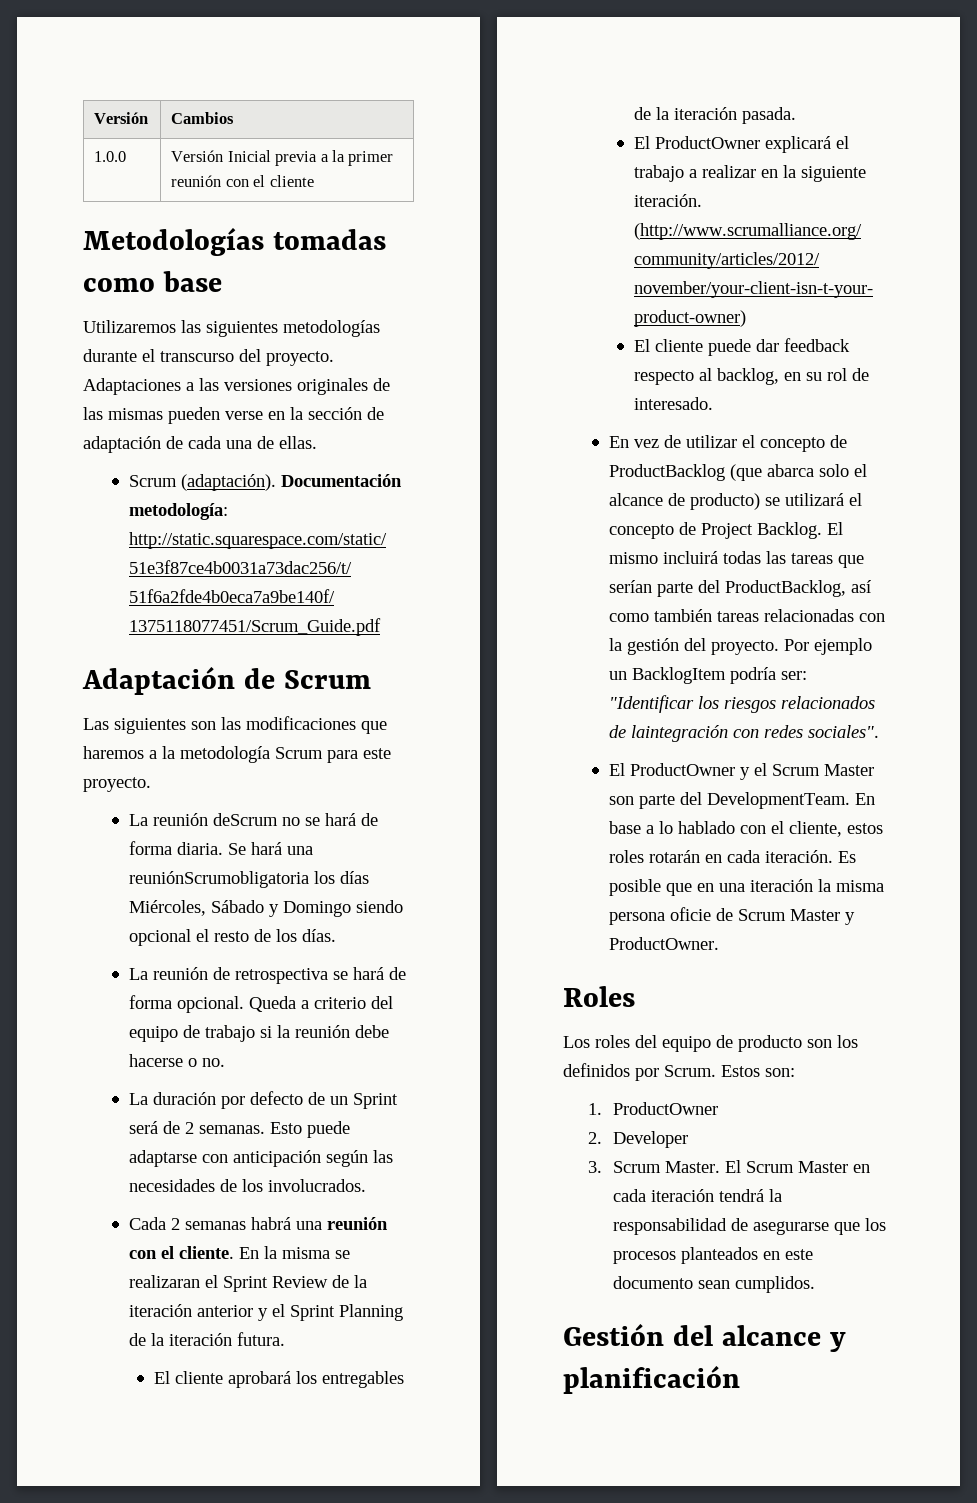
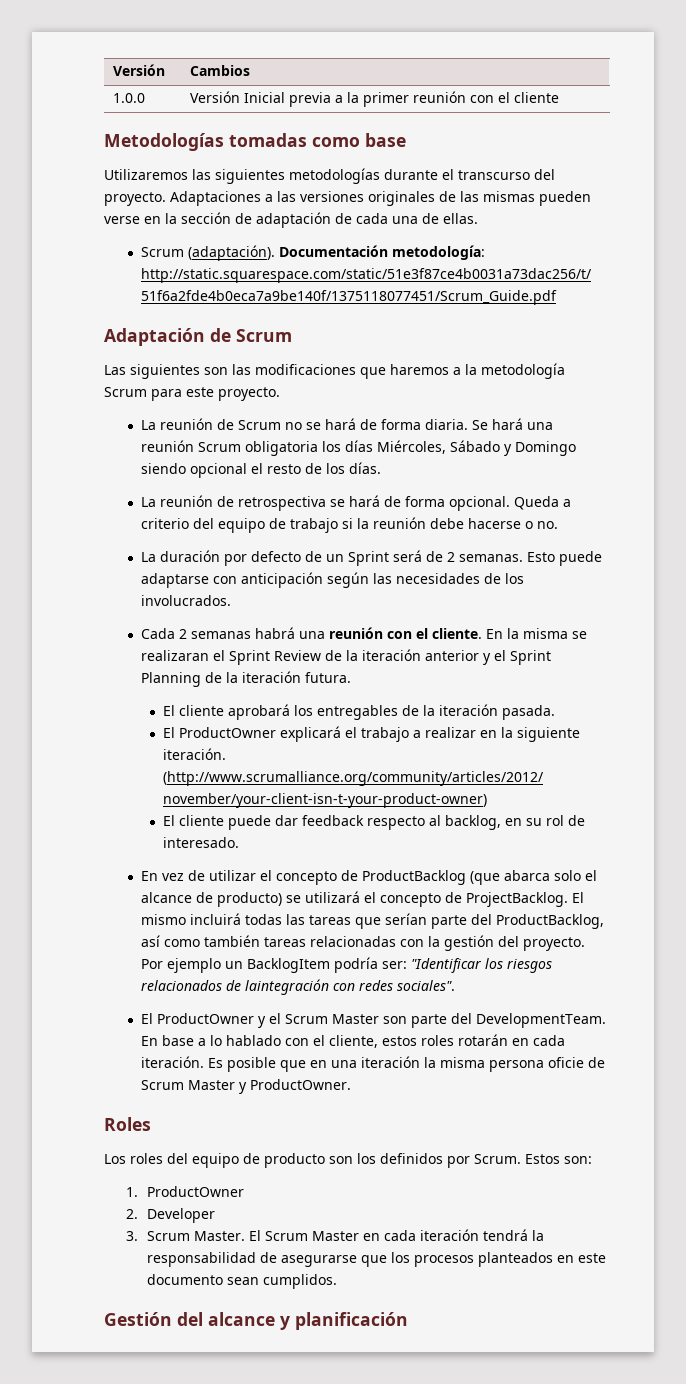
- La reunión deScrum no se hará de forma diaria.
+ La reunión de Scrum no se hará de forma diaria.
- Se hará una reuniónScrumobligatoria los días Miércoles, Sábado y Domingo siendo opcional el resto de los días.
+ Se hará una reunión Scrum obligatoria los días Miércoles, Sábado y Domingo siendo opcional el resto de los días.
- En vez de utilizar el concepto de ProductBacklog (que abarca solo el alcance de producto) se utilizará el concepto de Project Backlog.
+ En vez de utilizar el concepto de ProductBacklog (que abarca solo el alcance de producto) se utilizará el concepto de ProjectBacklog.

